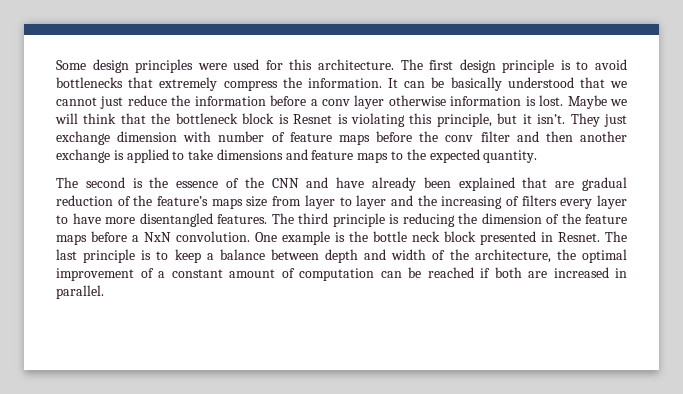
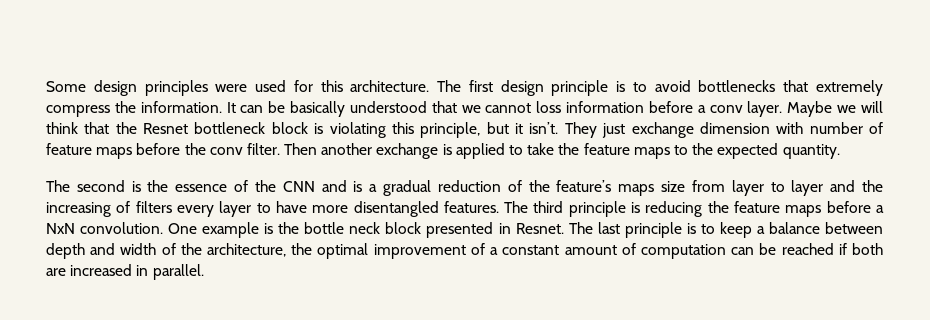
- It can be basically understood that we cannot just reduce the information before a conv layer otherwise information is lost.
+ It can be basically understood that we cannot loss information before a conv layer.
- Maybe we will think that the bottleneck block is Resnet is violating this principle, but it isn’t.
+ Maybe we will think that the Resnet bottleneck block is violating this principle, but it isn’t.
- They just exchange dimension with number of feature maps before the conv filter and then another exchange is applied to take dimensions and feature maps to the expected quantity.
+ They just exchange dimension with number of feature maps before the conv filter. Then another exchange is applied to take the feature maps to the expected quantity.
- The second is the essence of the CNN and have already been explained that are gradual reduction of the feature’s maps size from layer to layer and the increasing of filters every layer to have more disentangled features.
+ The second is the essence of the CNN and is a gradual reduction of the feature’s maps size from layer to layer and the increasing of filters every layer to have more disentangled features.
- The third principle is reducing the dimension of the feature maps before a NxN convolution.
+ The third principle is reducing the feature maps before a NxN convolution.

